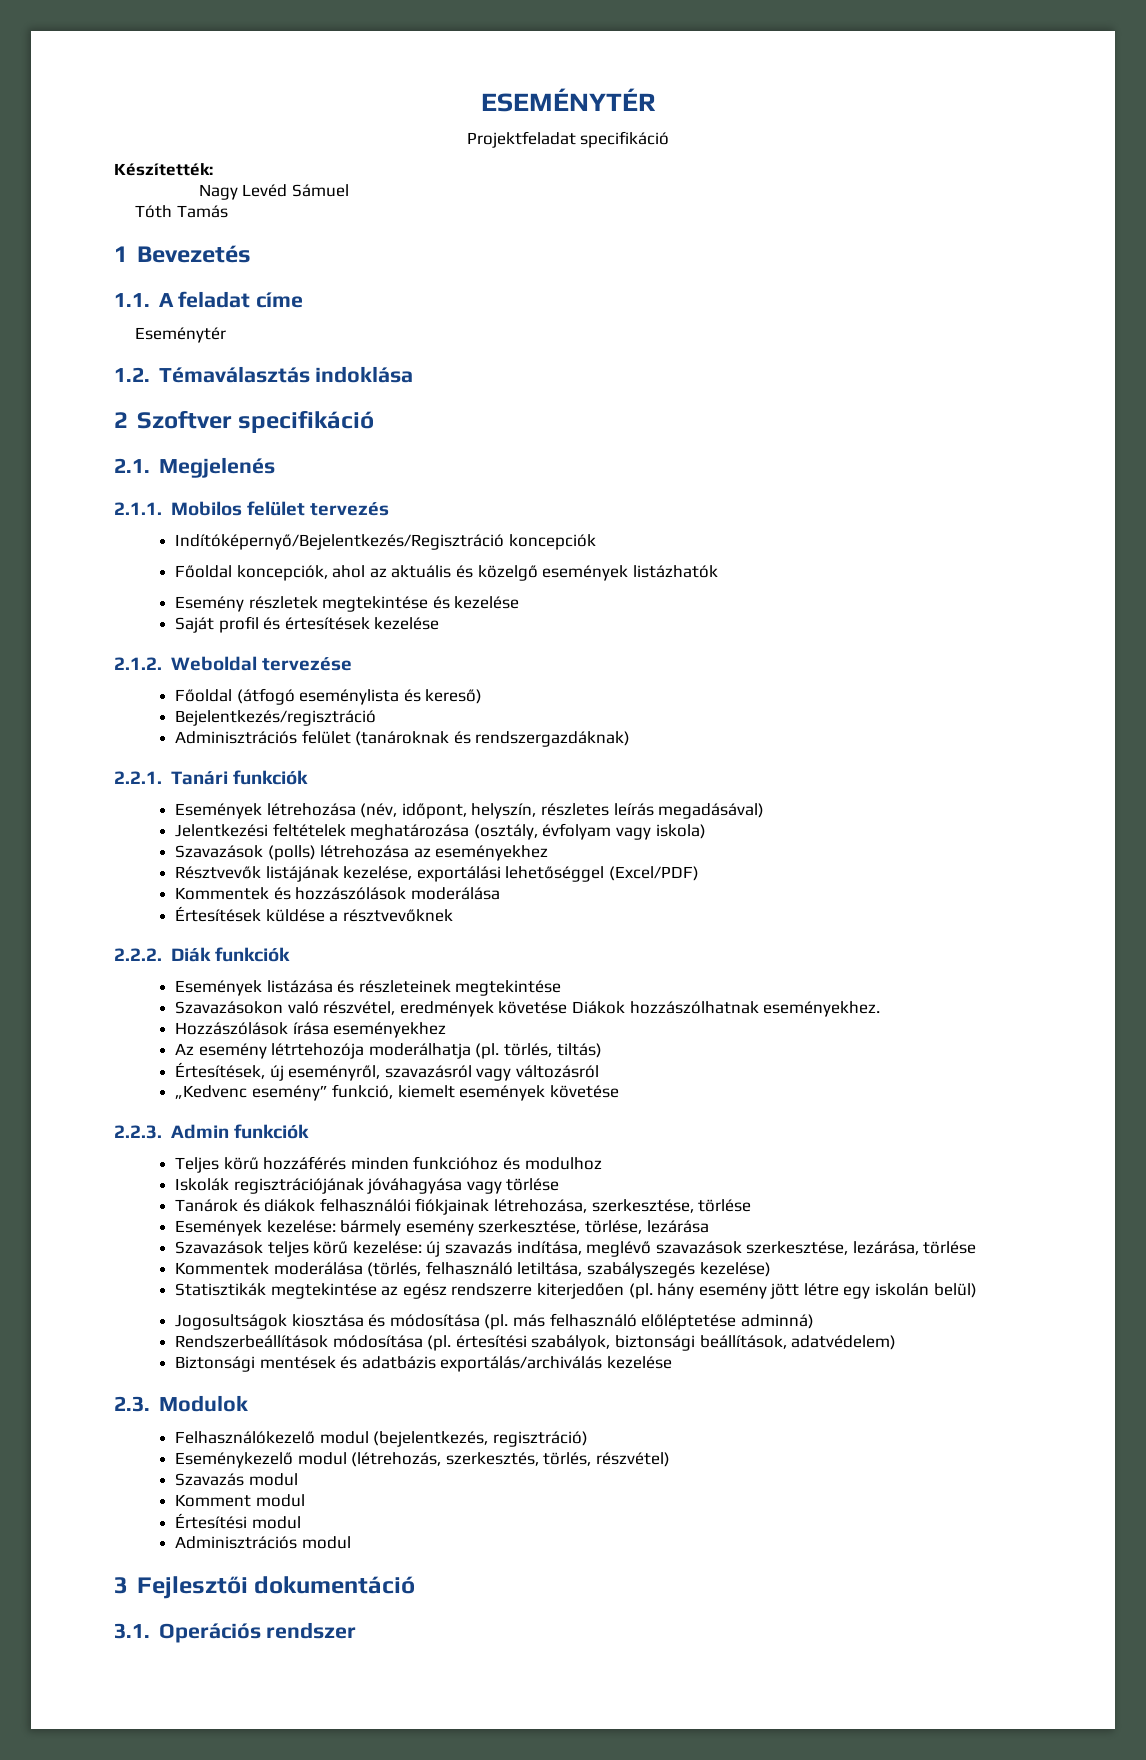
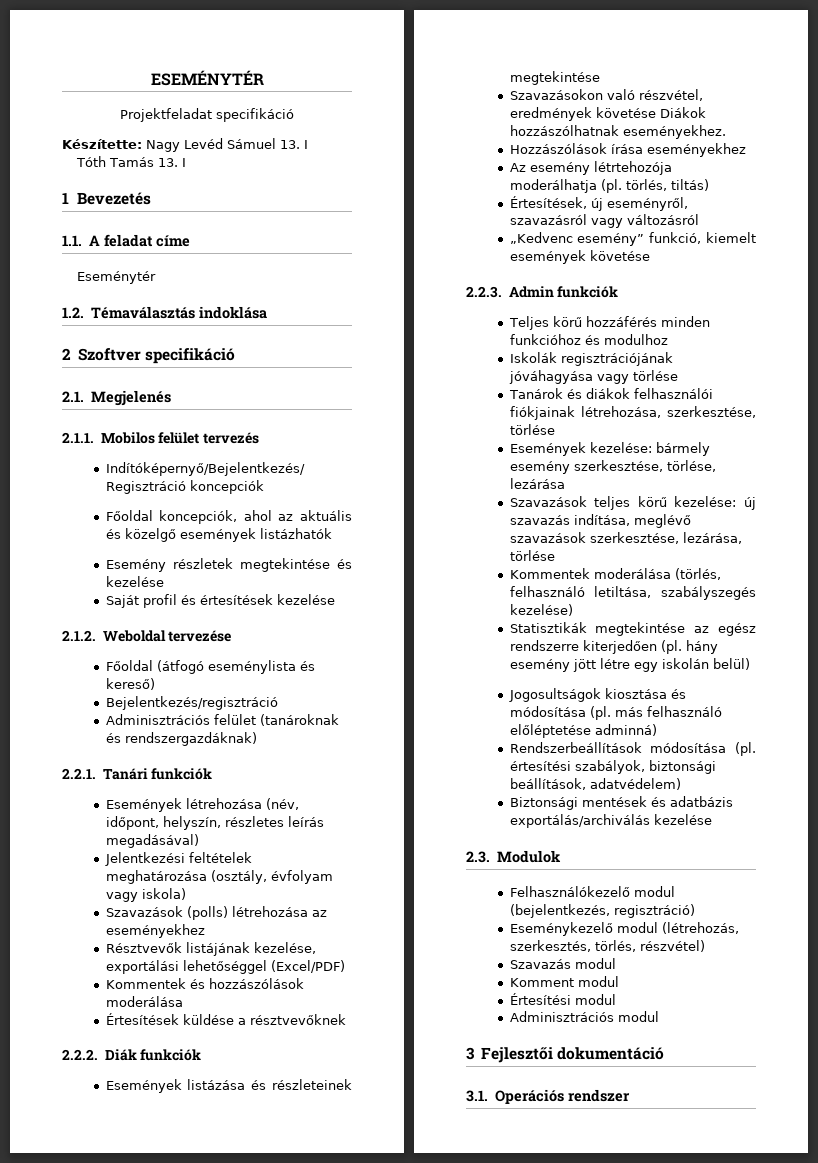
- Készítették:
- Nagy Levéd Sámuel
+ Készítette: Nagy Levéd Sámuel 13. I
- Tóth Tamás
+ Tóth Tamás 13. I

